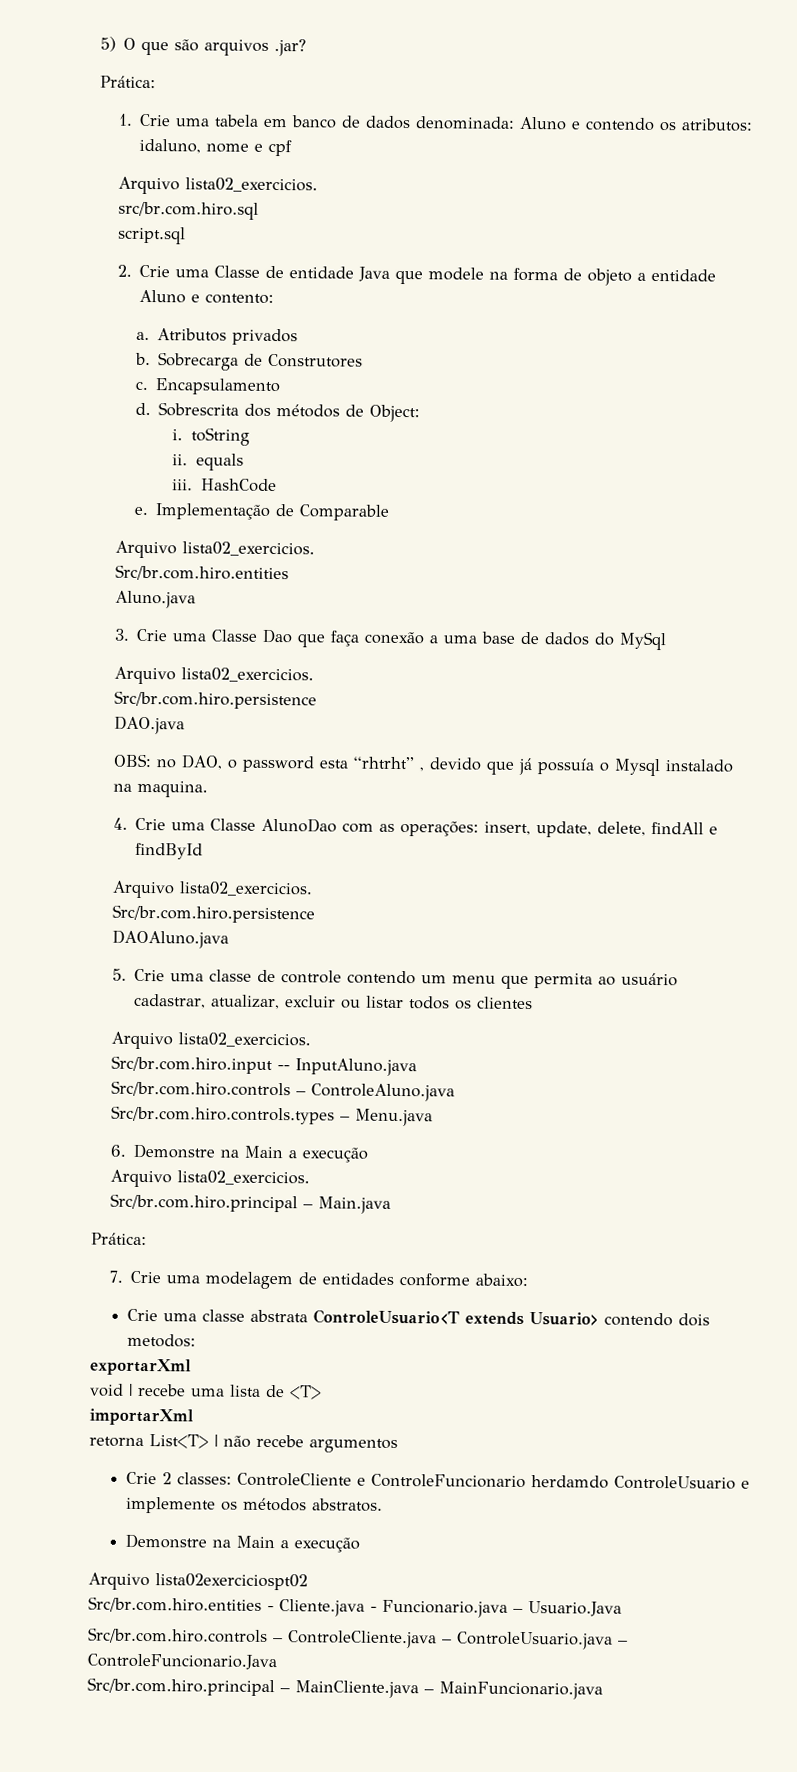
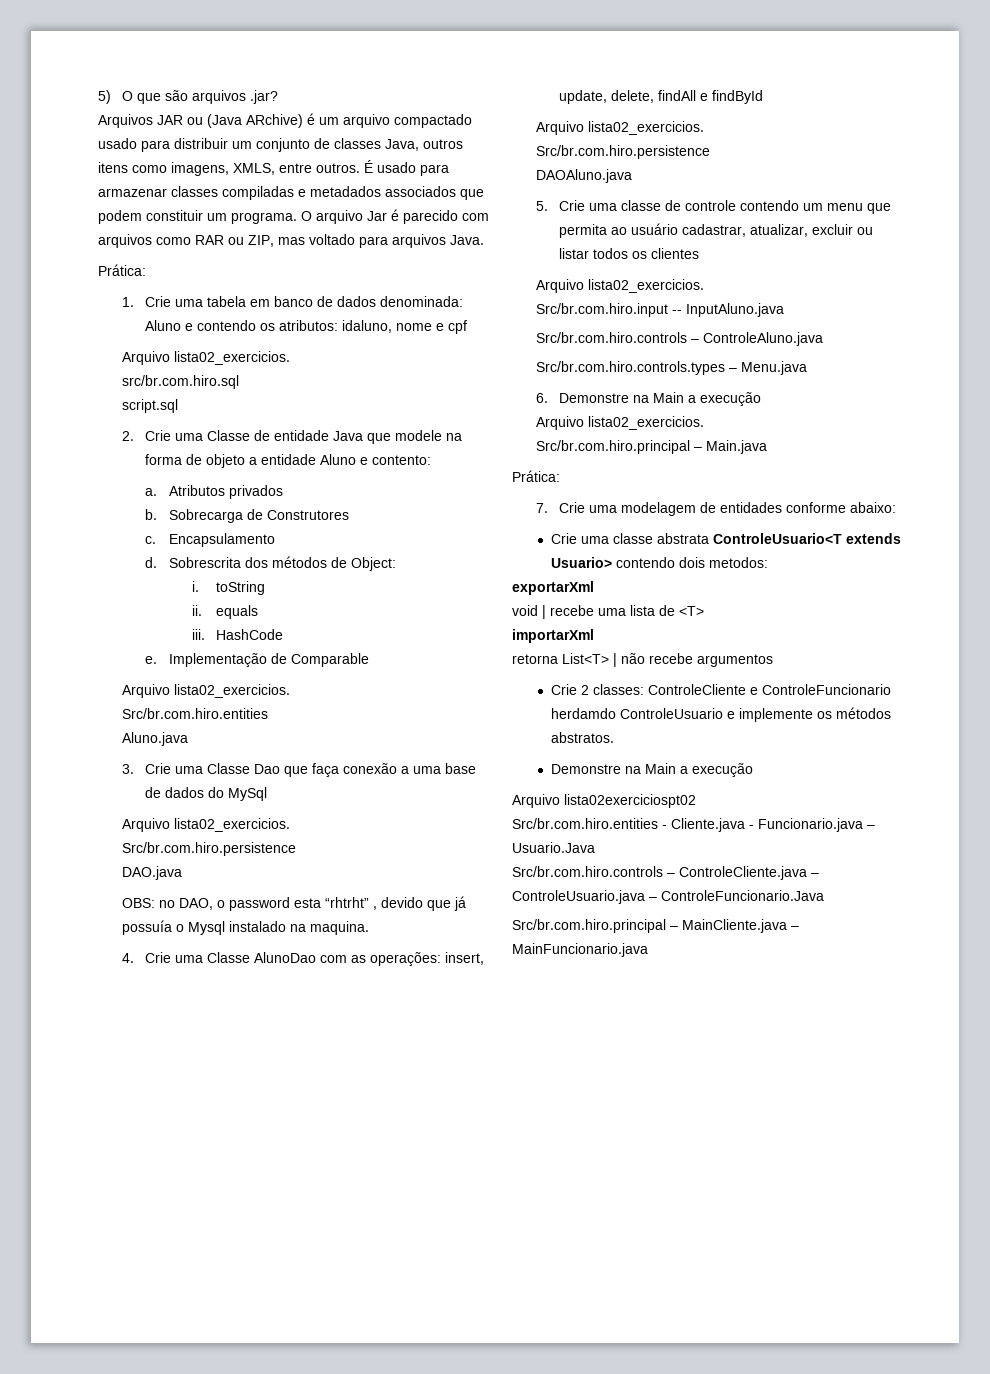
+ Arquivos JAR ou (Java ARchive) é um arquivo compactado usado para distribuir um conjunto de classes Java, outros itens como imagens, XMLS, entre outros. É usado para armazenar classes compiladas e metadados associados que podem constituir um programa. O arquivo Jar é parecido com arquivos como RAR ou ZIP, mas voltado para arquivos Java.

